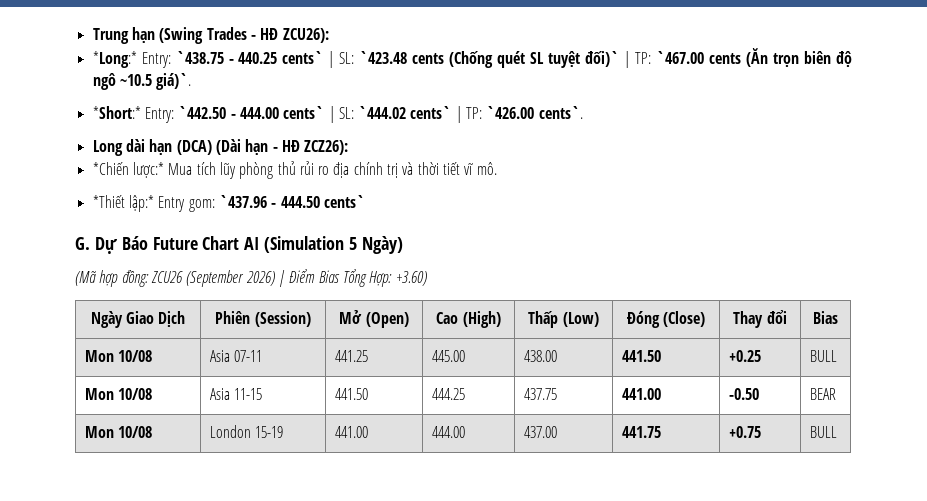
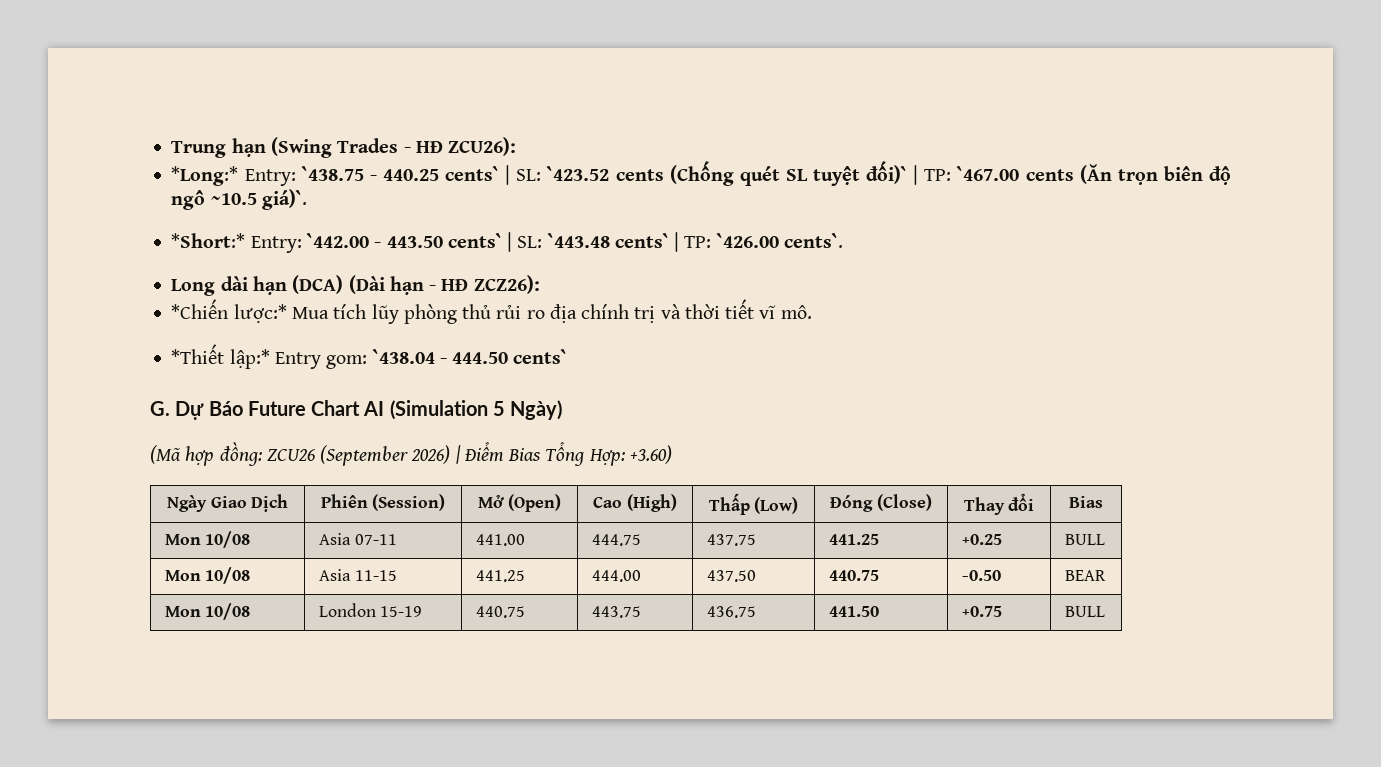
- *Long:* Entry: `438.75 - 440.25 cents` | SL: `423.48 cents (Chống quét SL tuyệt đối)` | TP: `467.00 cents (Ăn trọn biên độ ngô ~10.5 giá)`.
+ *Long:* Entry: `438.75 - 440.25 cents` | SL: `423.52 cents (Chống quét SL tuyệt đối)` | TP: `467.00 cents (Ăn trọn biên độ ngô ~10.5 giá)`.
- *Short:* Entry: `442.50 - 444.00 cents` | SL: `444.02 cents` | TP: `426.00 cents`.
+ *Short:* Entry: `442.00 - 443.50 cents` | SL: `443.48 cents` | TP: `426.00 cents`.
- *Thiết lập:* Entry gom: `437.96 - 444.50 cents`
+ *Thiết lập:* Entry gom: `438.04 - 444.50 cents`
- Mon 10/08 | Asia 07-11 | 441.25 | 445.00 | 438.00 | 441.50 | +0.25 | BULL
+ Mon 10/08 | Asia 07-11 | 441.00 | 444.75 | 437.75 | 441.25 | +0.25 | BULL
- Mon 10/08 | Asia 11-15 | 441.50 | 444.25 | 437.75 | 441.00 | -0.50 | BEAR
+ Mon 10/08 | Asia 11-15 | 441.25 | 444.00 | 437.50 | 440.75 | -0.50 | BEAR
- Mon 10/08 | London 15-19 | 441.00 | 444.00 | 437.00 | 441.75 | +0.75 | BULL
+ Mon 10/08 | London 15-19 | 440.75 | 443.75 | 436.75 | 441.50 | +0.75 | BULL

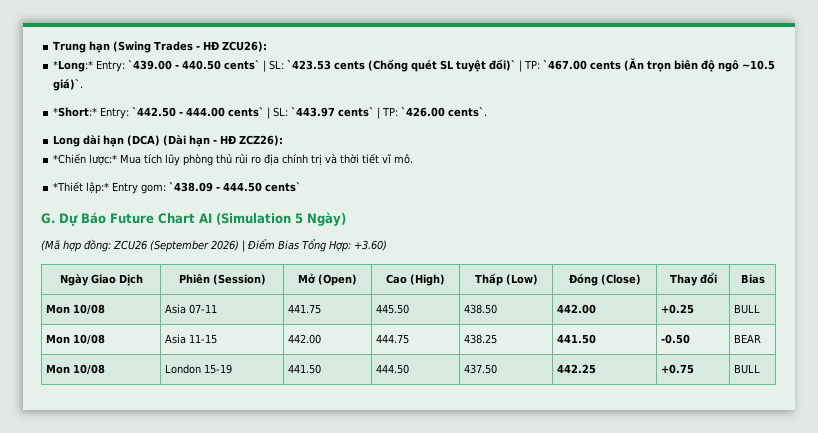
- *Long:* Entry: `438.75 - 440.25 cents` | SL: `423.52 cents (Chống quét SL tuyệt đối)` | TP: `467.00 cents (Ăn trọn biên độ ngô ~10.5 giá)`.
+ *Long:* Entry: `439.00 - 440.50 cents` | SL: `423.53 cents (Chống quét SL tuyệt đối)` | TP: `467.00 cents (Ăn trọn biên độ ngô ~10.5 giá)`.
- *Short:* Entry: `442.00 - 443.50 cents` | SL: `443.48 cents` | TP: `426.00 cents`.
+ *Short:* Entry: `442.50 - 444.00 cents` | SL: `443.97 cents` | TP: `426.00 cents`.
- *Thiết lập:* Entry gom: `438.04 - 444.50 cents`
+ *Thiết lập:* Entry gom: `438.09 - 444.50 cents`
- Mon 10/08 | Asia 07-11 | 441.00 | 444.75 | 437.75 | 441.25 | +0.25 | BULL
+ Mon 10/08 | Asia 07-11 | 441.75 | 445.50 | 438.50 | 442.00 | +0.25 | BULL
- Mon 10/08 | Asia 11-15 | 441.25 | 444.00 | 437.50 | 440.75 | -0.50 | BEAR
+ Mon 10/08 | Asia 11-15 | 442.00 | 444.75 | 438.25 | 441.50 | -0.50 | BEAR
- Mon 10/08 | London 15-19 | 440.75 | 443.75 | 436.75 | 441.50 | +0.75 | BULL
+ Mon 10/08 | London 15-19 | 441.50 | 444.50 | 437.50 | 442.25 | +0.75 | BULL

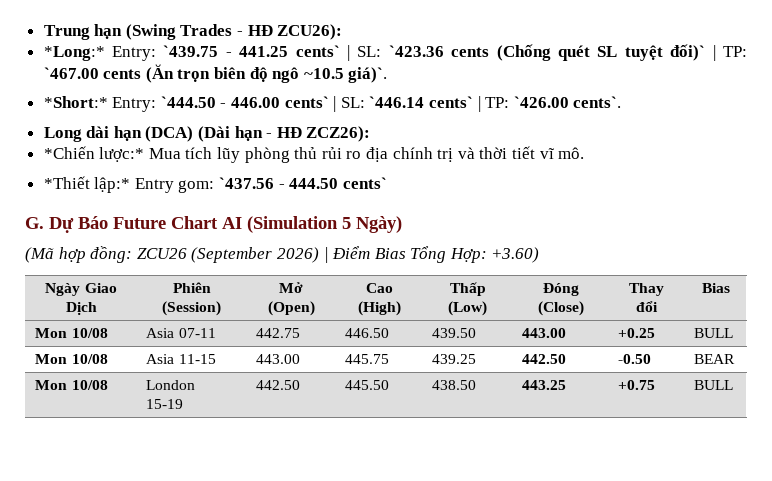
- *Long:* Entry: `439.00 - 440.50 cents` | SL: `423.53 cents (Chống quét SL tuyệt đối)` | TP: `467.00 cents (Ăn trọn biên độ ngô ~10.5 giá)`.
+ *Long:* Entry: `439.75 - 441.25 cents` | SL: `423.36 cents (Chống quét SL tuyệt đối)` | TP: `467.00 cents (Ăn trọn biên độ ngô ~10.5 giá)`.
- *Short:* Entry: `442.50 - 444.00 cents` | SL: `443.97 cents` | TP: `426.00 cents`.
+ *Short:* Entry: `444.50 - 446.00 cents` | SL: `446.14 cents` | TP: `426.00 cents`.
- *Thiết lập:* Entry gom: `438.09 - 444.50 cents`
+ *Thiết lập:* Entry gom: `437.56 - 444.50 cents`
- Mon 10/08 | Asia 07-11 | 441.75 | 445.50 | 438.50 | 442.00 | +0.25 | BULL
+ Mon 10/08 | Asia 07-11 | 442.75 | 446.50 | 439.50 | 443.00 | +0.25 | BULL
- Mon 10/08 | Asia 11-15 | 442.00 | 444.75 | 438.25 | 441.50 | -0.50 | BEAR
+ Mon 10/08 | Asia 11-15 | 443.00 | 445.75 | 439.25 | 442.50 | -0.50 | BEAR
- Mon 10/08 | London 15-19 | 441.50 | 444.50 | 437.50 | 442.25 | +0.75 | BULL
+ Mon 10/08 | London 15-19 | 442.50 | 445.50 | 438.50 | 443.25 | +0.75 | BULL

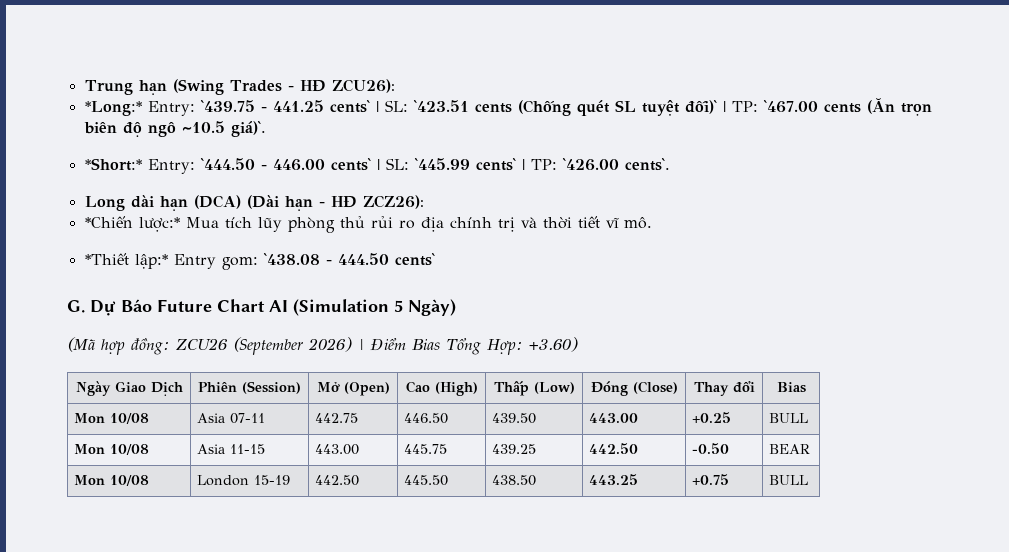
- *Long:* Entry: `439.75 - 441.25 cents` | SL: `423.36 cents (Chống quét SL tuyệt đối)` | TP: `467.00 cents (Ăn trọn biên độ ngô ~10.5 giá)`.
+ *Long:* Entry: `439.75 - 441.25 cents` | SL: `423.51 cents (Chống quét SL tuyệt đối)` | TP: `467.00 cents (Ăn trọn biên độ ngô ~10.5 giá)`.
- *Short:* Entry: `444.50 - 446.00 cents` | SL: `446.14 cents` | TP: `426.00 cents`.
+ *Short:* Entry: `444.50 - 446.00 cents` | SL: `445.99 cents` | TP: `426.00 cents`.
- *Thiết lập:* Entry gom: `437.56 - 444.50 cents`
+ *Thiết lập:* Entry gom: `438.08 - 444.50 cents`

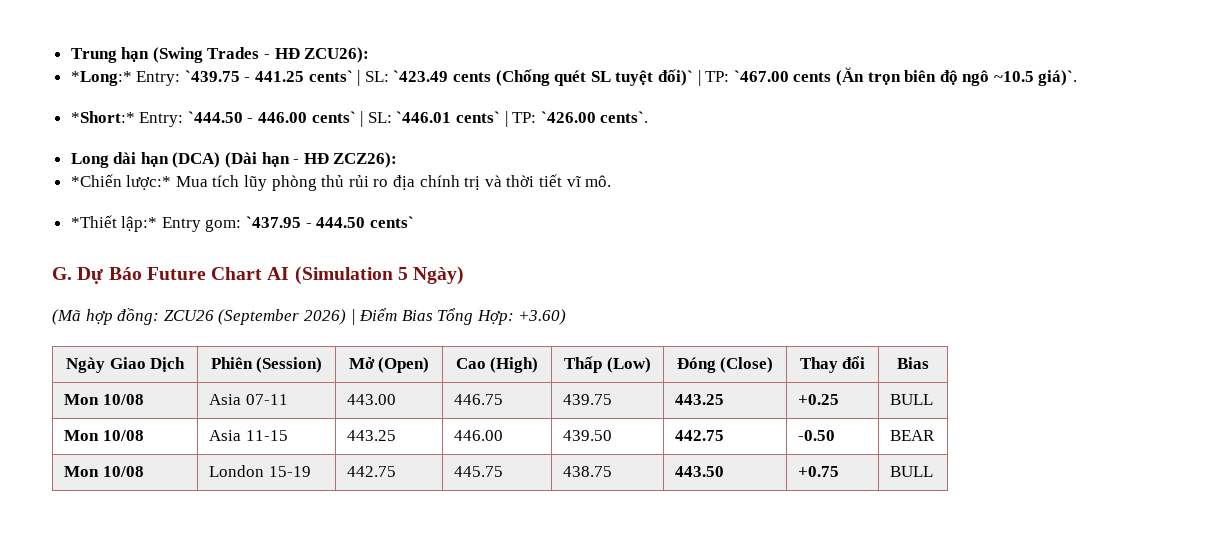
- *Long:* Entry: `439.75 - 441.25 cents` | SL: `423.51 cents (Chống quét SL tuyệt đối)` | TP: `467.00 cents (Ăn trọn biên độ ngô ~10.5 giá)`.
+ *Long:* Entry: `439.75 - 441.25 cents` | SL: `423.49 cents (Chống quét SL tuyệt đối)` | TP: `467.00 cents (Ăn trọn biên độ ngô ~10.5 giá)`.
- *Short:* Entry: `444.50 - 446.00 cents` | SL: `445.99 cents` | TP: `426.00 cents`.
+ *Short:* Entry: `444.50 - 446.00 cents` | SL: `446.01 cents` | TP: `426.00 cents`.
- *Thiết lập:* Entry gom: `438.08 - 444.50 cents`
+ *Thiết lập:* Entry gom: `437.95 - 444.50 cents`
- Mon 10/08 | Asia 07-11 | 442.75 | 446.50 | 439.50 | 443.00 | +0.25 | BULL
+ Mon 10/08 | Asia 07-11 | 443.00 | 446.75 | 439.75 | 443.25 | +0.25 | BULL
- Mon 10/08 | Asia 11-15 | 443.00 | 445.75 | 439.25 | 442.50 | -0.50 | BEAR
+ Mon 10/08 | Asia 11-15 | 443.25 | 446.00 | 439.50 | 442.75 | -0.50 | BEAR
- Mon 10/08 | London 15-19 | 442.50 | 445.50 | 438.50 | 443.25 | +0.75 | BULL
+ Mon 10/08 | London 15-19 | 442.75 | 445.75 | 438.75 | 443.50 | +0.75 | BULL

